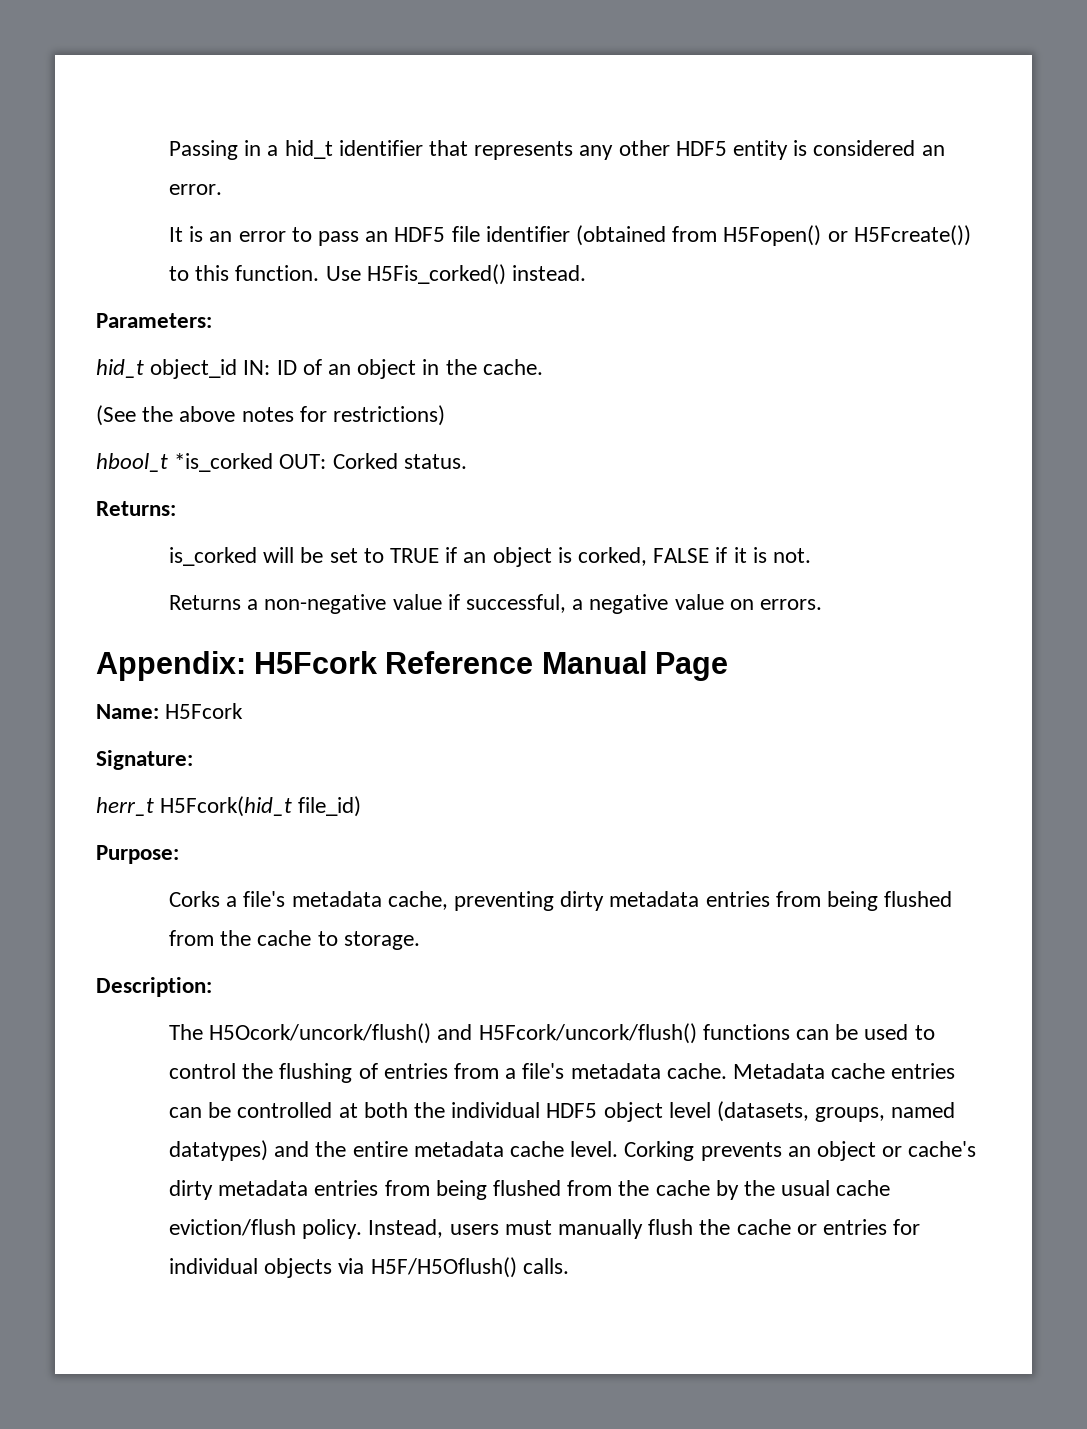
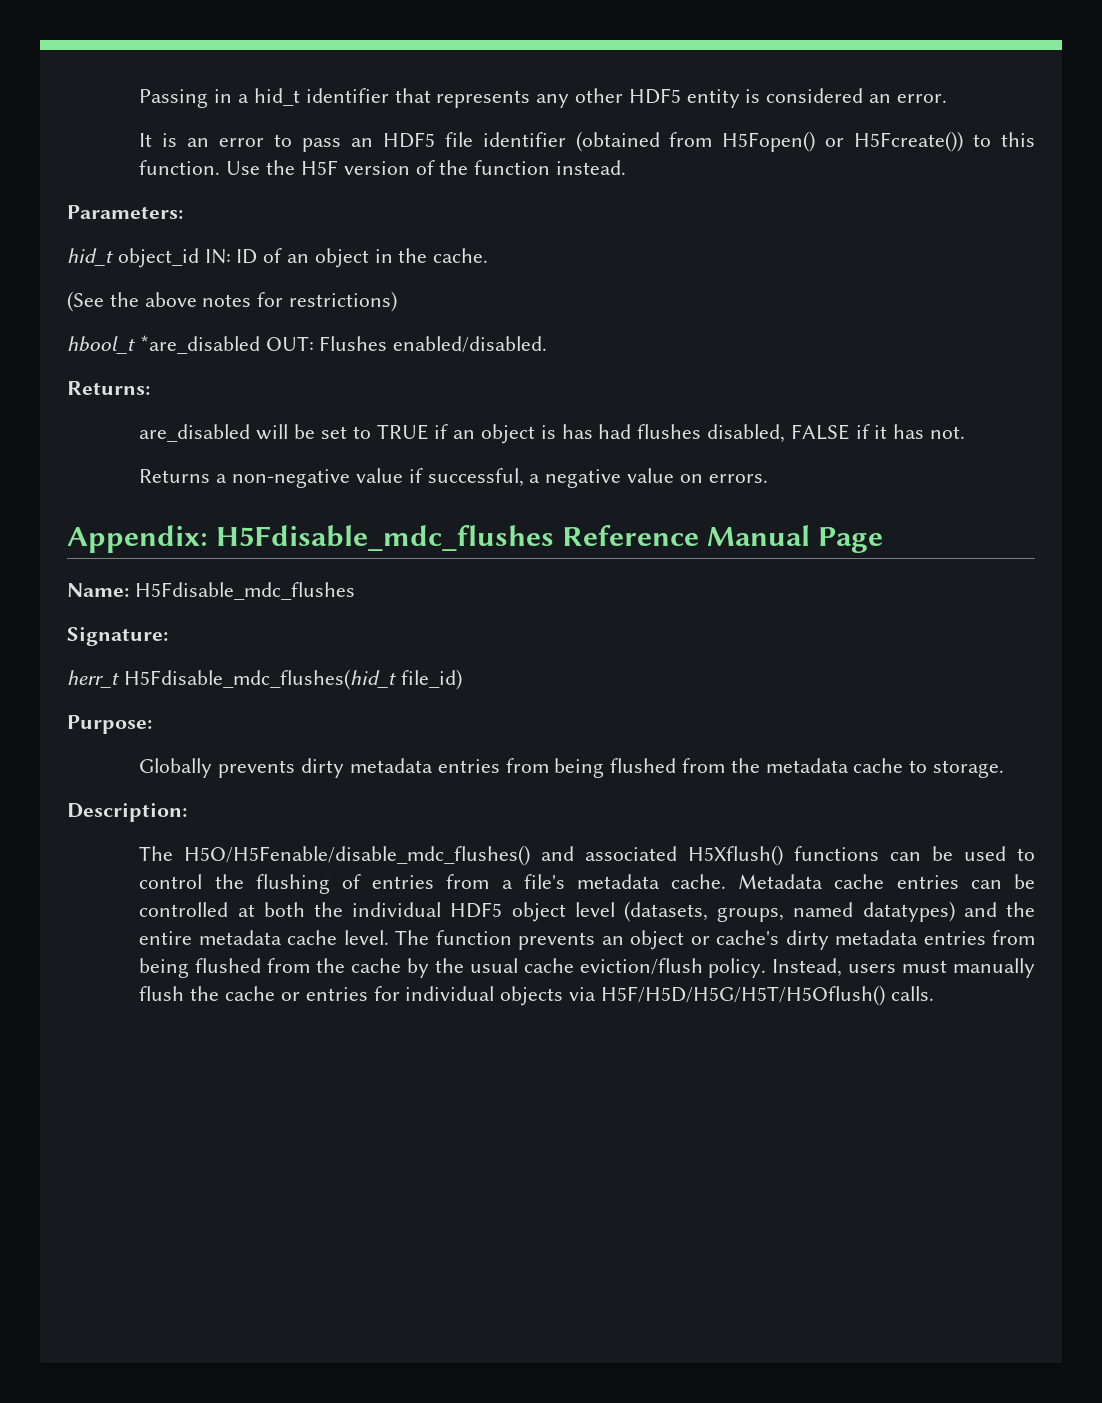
- Use H5Fis_corked() instead.
+ Use the H5F version of the function instead.
- hbool_t *is_corked OUT: Corked status.
+ hbool_t *are_disabled OUT: Flushes enabled/disabled.
- is_corked will be set to TRUE if an object is corked, FALSE if it is not.
+ are_disabled will be set to TRUE if an object is has had flushes disabled, FALSE if it has not.
- Appendix: H5Fcork Reference Manual Page
+ Appendix: H5Fdisable_mdc_flushes Reference Manual Page
- Name: H5Fcork
+ Name: H5Fdisable_mdc_flushes
- herr_t H5Fcork(hid_t file_id)
+ herr_t H5Fdisable_mdc_flushes(hid_t file_id)
- Corks a file's metadata cache, preventing dirty metadata entries from being flushed from the cache to storage.
+ Globally prevents dirty metadata entries from being flushed from the metadata cache to storage.
- The H5Ocork/uncork/flush() and H5Fcork/uncork/flush() functions can be used to control the flushing of entries from a file's metadata cache.
+ The H5O/H5Fenable/disable_mdc_flushes() and associated H5Xflush() functions can be used to control the flushing of entries from a file's metadata cache.
- Corking prevents an object or cache's dirty metadata entries from being flushed from the cache by the usual cache eviction/flush policy.
+ The function prevents an object or cache's dirty metadata entries from being flushed from the cache by the usual cache eviction/flush policy.
- Instead, users must manually flush the cache or entries for individual objects via H5F/H5Oflush() calls.
+ Instead, users must manually flush the cache or entries for individual objects via H5F/H5D/H5G/H5T/H5Oflush() calls.

